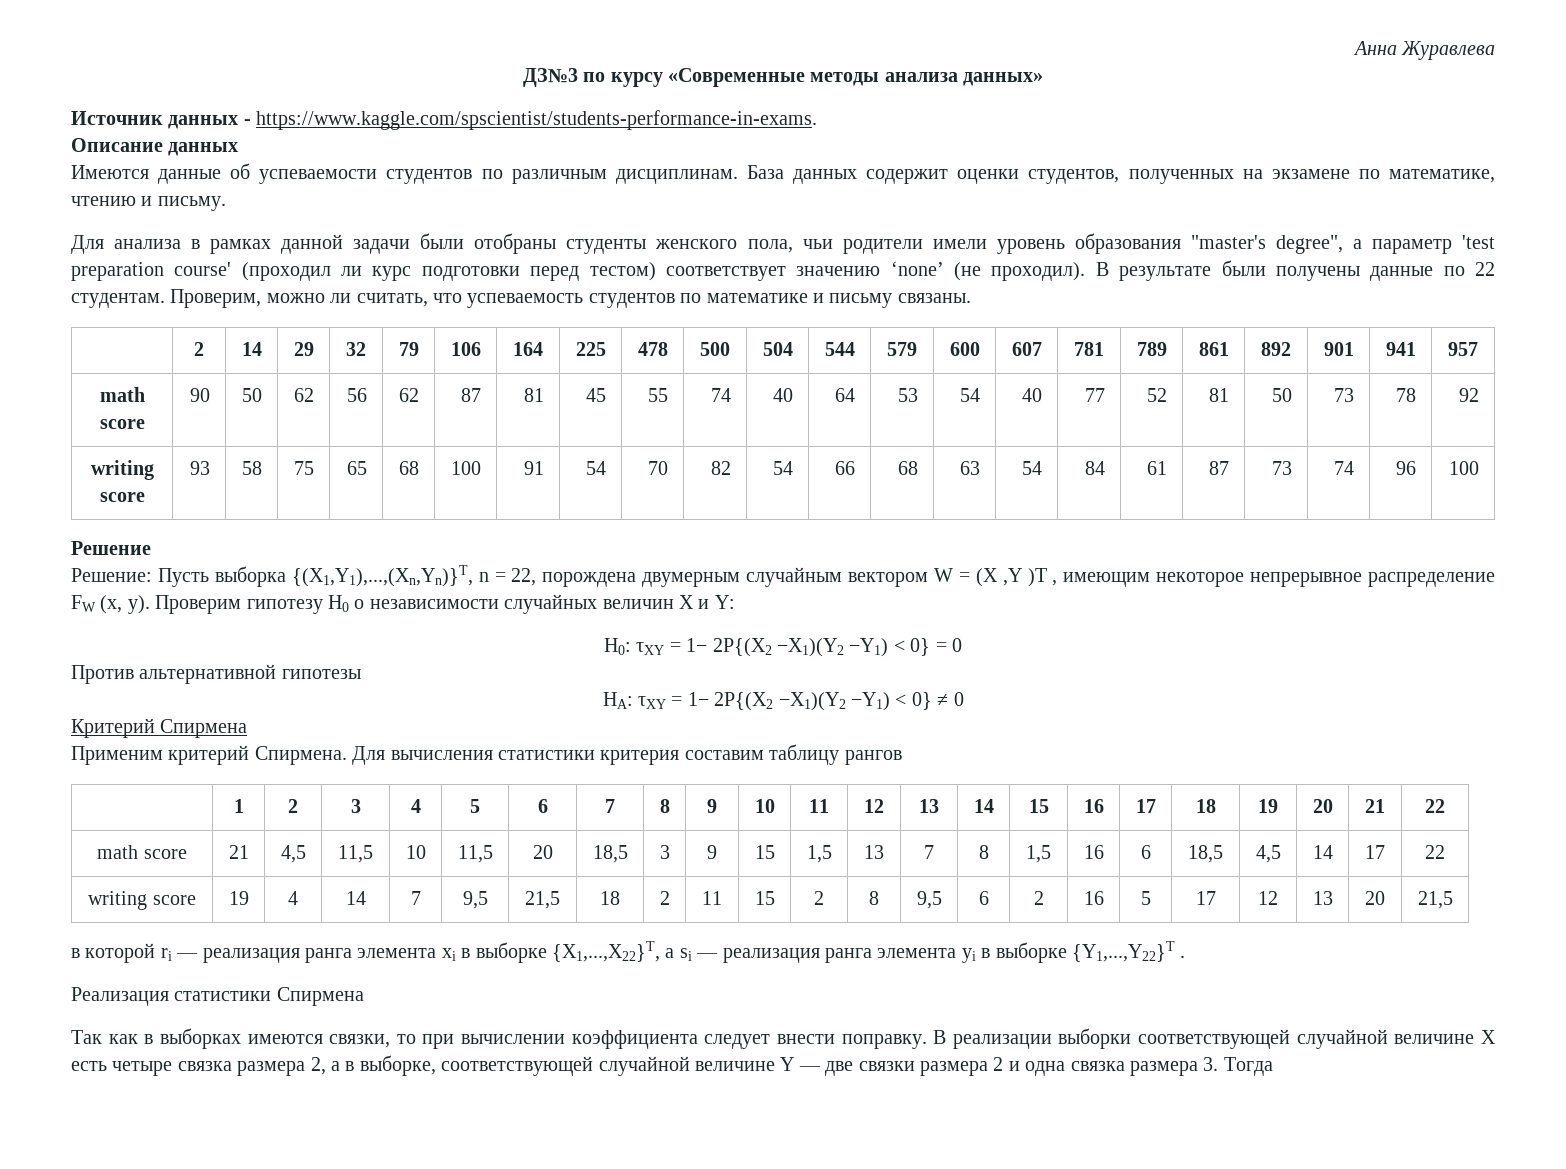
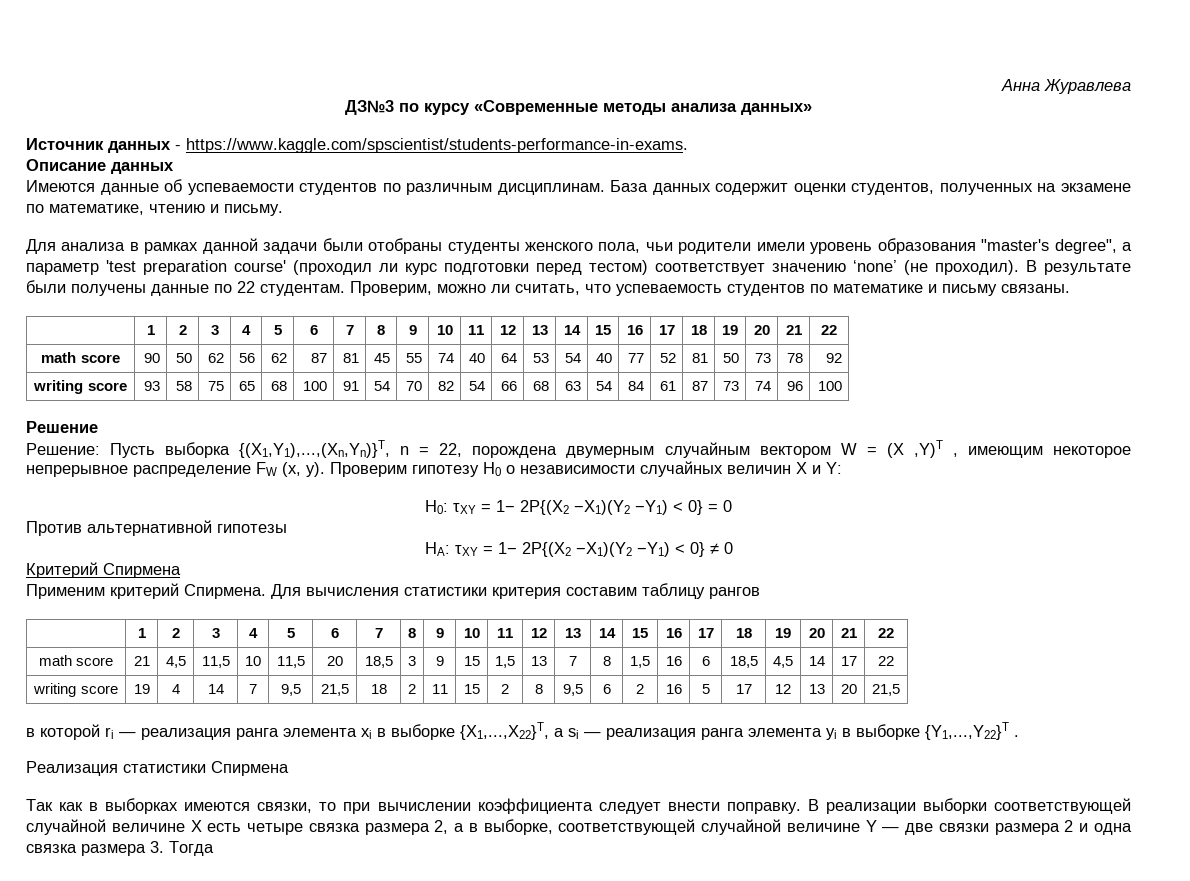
  Проверим, можно ли считать, что успеваемость студентов по математике и письму связаны.
- | 2 | 14 | 29 | 32 | 79 | 106 | 164 | 225 | 478 | 500 | 504 | 544 | 579 | 600 | 607 | 781 | 789 | 861 | 892 | 901 | 941 | 957
+ | 1 | 2 | 3 | 4 | 5 | 6 | 7 | 8 | 9 | 10 | 11 | 12 | 13 | 14 | 15 | 16 | 17 | 18 | 19 | 20 | 21 | 22
- Решение: Пусть выборка {(X1,Y1),...,(Xn,Yn)}T, n = 22, порождена двумерным случайным вектором W = (X ,Y )T , имеющим некоторое непрерывное распределение FW (x, y).
+ Решение: Пусть выборка {(X1,Y1),...,(Xn,Yn)}T, n = 22, порождена двумерным случайным вектором W = (X ,Y)T , имеющим некоторое непрерывное распределение FW (x, y).

